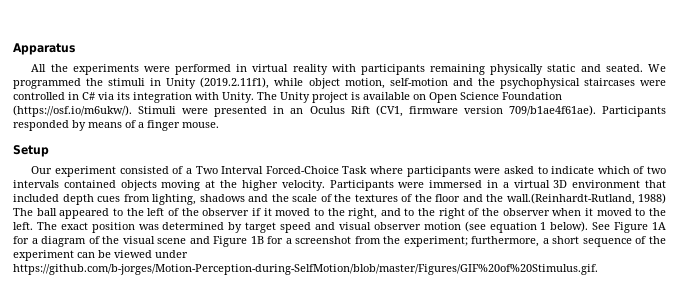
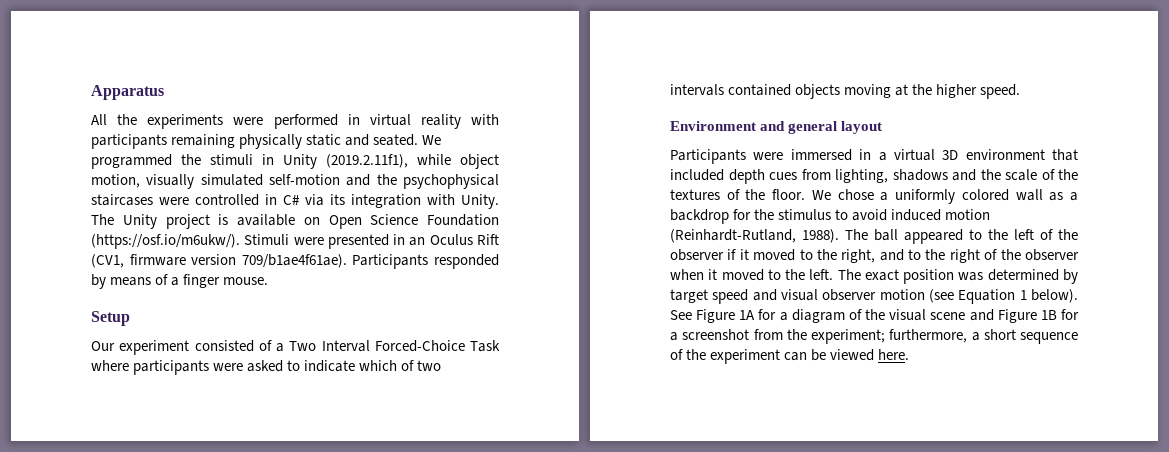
- We programmed the stimuli in Unity (2019.2.11f1), while object motion, self-motion and the psychophysical staircases were controlled in C# via its integration with Unity.
+ We programmed the stimuli in Unity (2019.2.11f1), while object motion, visually simulated self-motion and the psychophysical staircases were controlled in C# via its integration with Unity.
- Our experiment consisted of a Two Interval Forced-Choice Task where participants were asked to indicate which of two intervals contained objects moving at the higher velocity. Participants were immersed in a virtual 3D environment that included depth cues from lighting, shadows and the scale of the textures of the floor and the wall.(Reinhardt-Rutland, 1988) The ball appeared to the left of the observer if it moved to the right, and to the right of the observer when it moved to the left.
+ Our experiment consisted of a Two Interval Forced-Choice Task where participants were asked to indicate which of two intervals contained objects moving at the higher speed.
+ Environment and general layout
+ Participants were immersed in a virtual 3D environment that included depth cues from lighting, shadows and the scale of the textures of the floor. We chose a uniformly colored wall as a backdrop for the stimulus to avoid induced motion (Reinhardt-Rutland, 1988). The ball appeared to the left of the observer if it moved to the right, and to the right of the observer when it moved to the left.
- The exact position was determined by target speed and visual observer motion (see equation 1 below).
+ The exact position was determined by target speed and visual observer motion (see Equation 1 below).
- See Figure 1A for a diagram of the visual scene and Figure 1B for a screenshot from the experiment; furthermore, a short sequence of the experiment can be viewed under https://github.com/b-jorges/Motion-Perception-during-SelfMotion/blob/master/Figures/GIF%20of%20Stimulus.gif.
+ See Figure 1A for a diagram of the visual scene and Figure 1B for a screenshot from the experiment; furthermore, a short sequence of the experiment can be viewed here.

